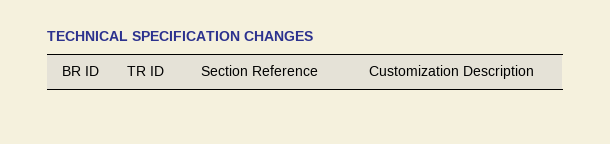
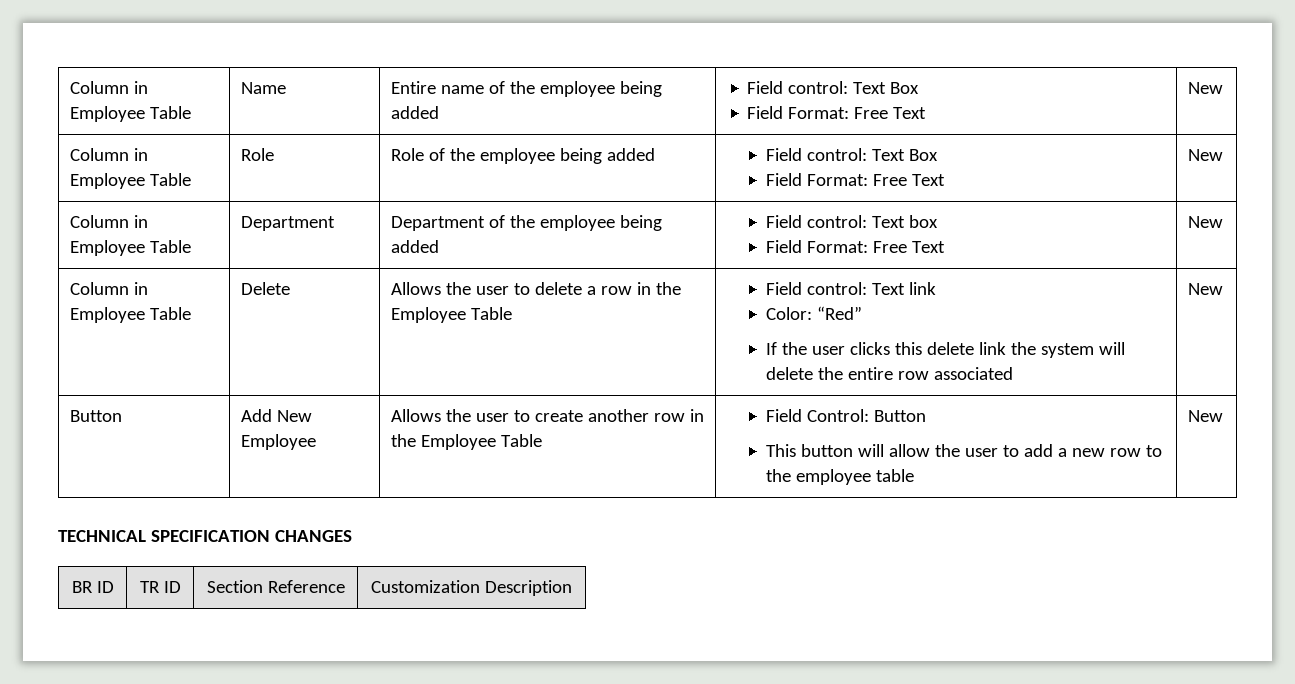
+ Column in Employee Table | Name | Entire name of the employee being added | Field control: Text Box
+ Field Format: Free Text | New
+ Column in Employee Table | Role | Role of the employee being added | Field control: Text Box
+ Field Format: Free Text | New
+ Column in Employee Table | Department | Department of the employee being added | Field control: Text box
+ Field Format: Free Text | New
+ Column in Employee Table | Delete | Allows the user to delete a row in the Employee Table | Field control: Text link
+ Color: “Red”
+ If the user clicks this delete link the system will delete the entire row associated | New
+ Button | Add New Employee | Allows the user to create another row in the Employee Table | Field Control: Button
+ This button will allow the user to add a new row to the employee table | New

